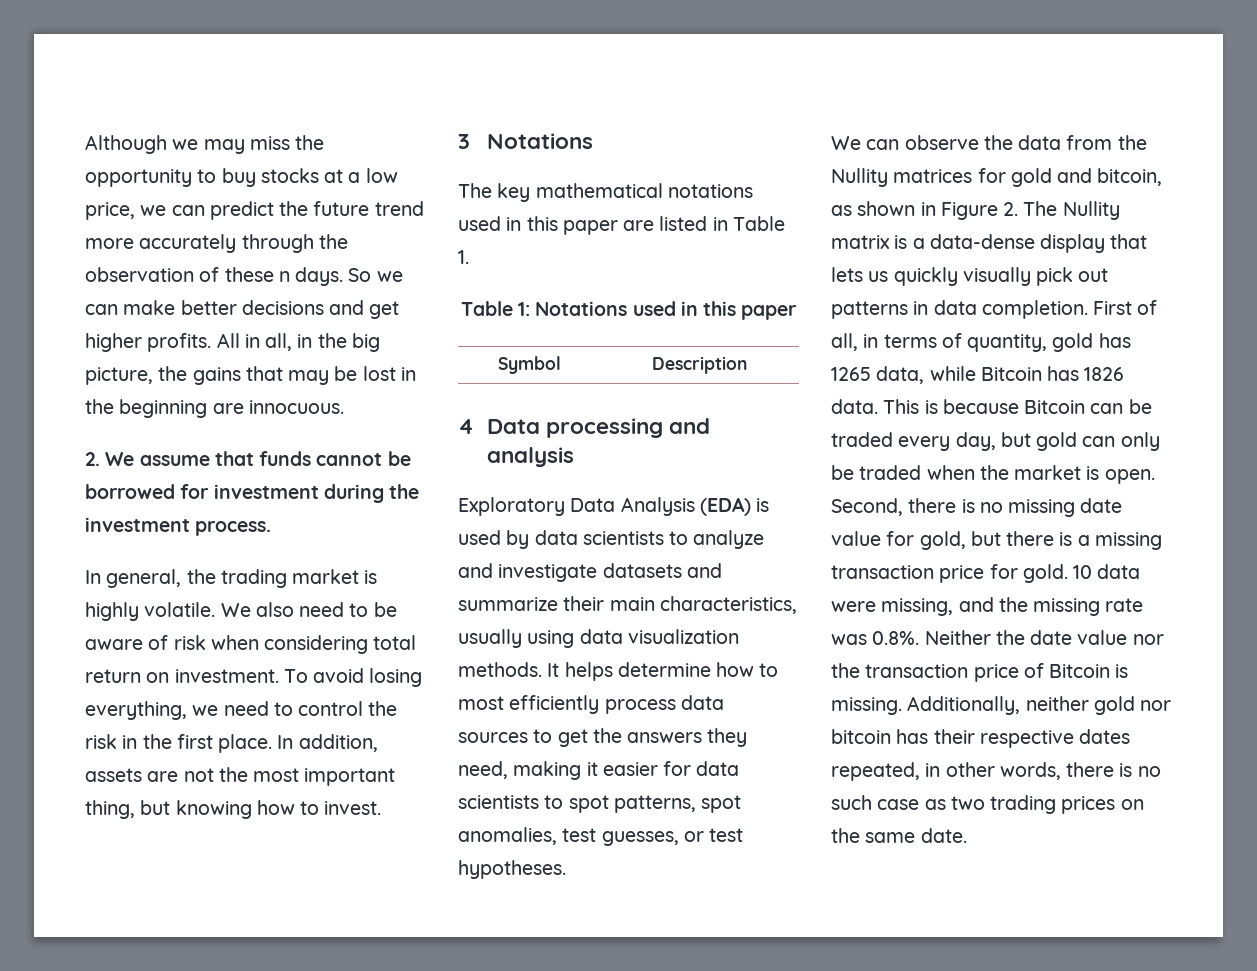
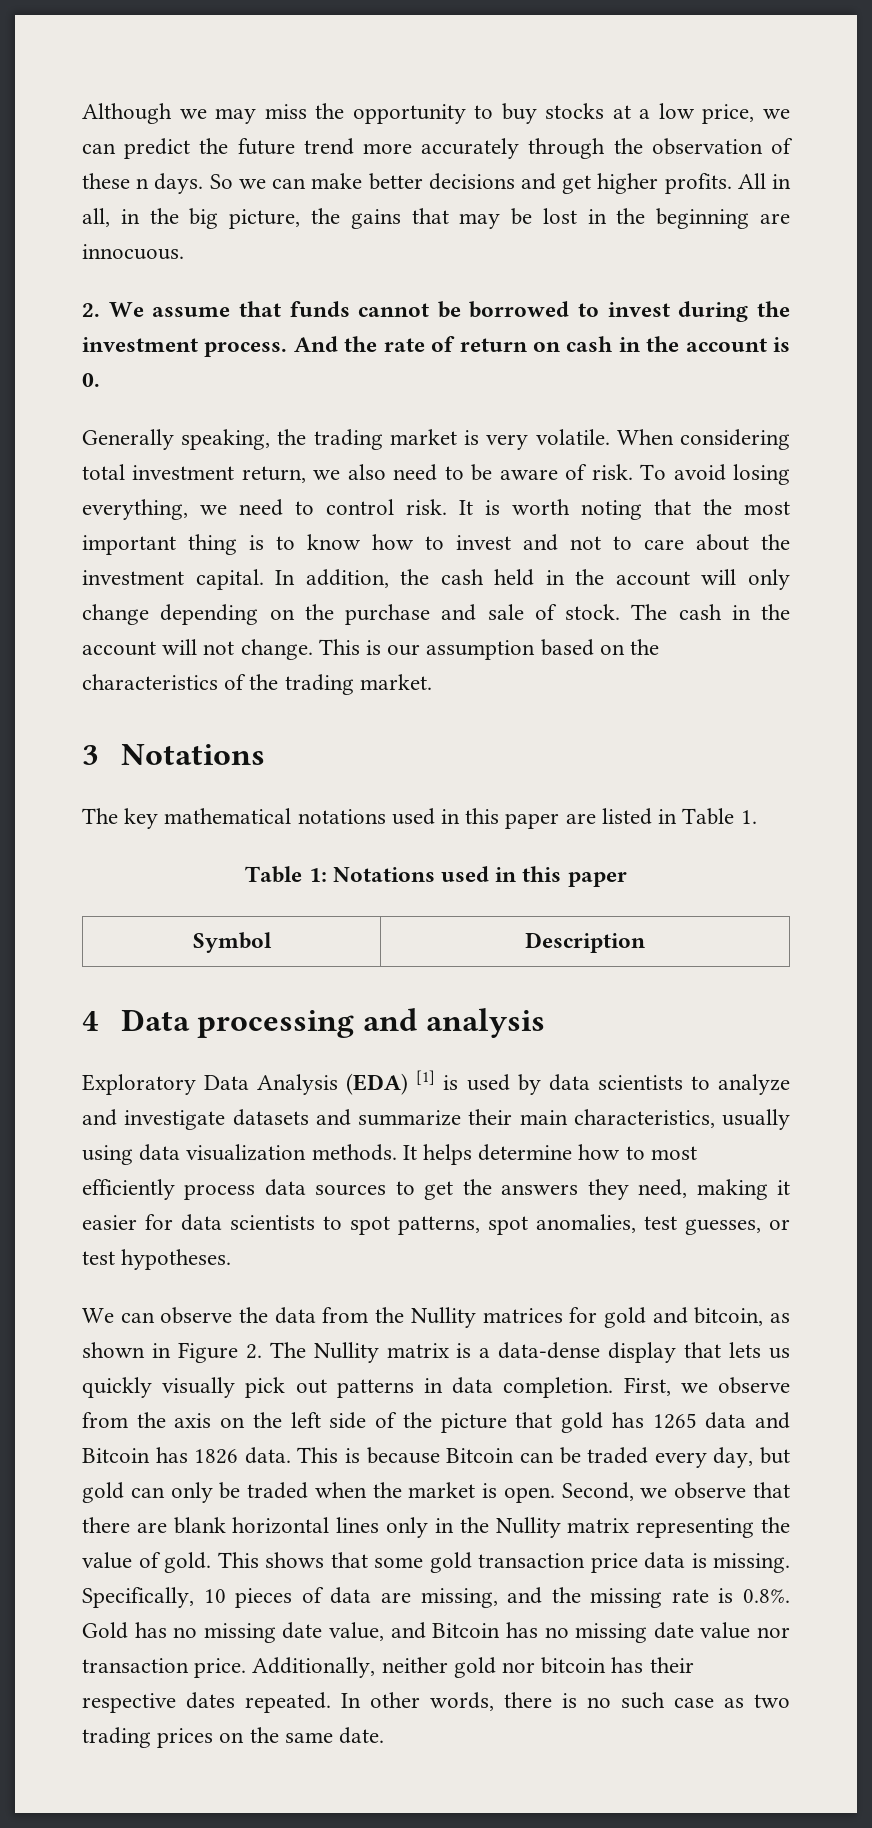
- 2. We assume that funds cannot be borrowed for investment during the investment process.
- In general, the trading market is highly volatile. We also need to be aware of risk when considering total return on investment.
+ 2. We assume that funds cannot be borrowed to invest during the investment process. And the rate of return on cash in the account is 0.
+ Generally speaking, the trading market is very volatile. When considering total investment return, we also need to be aware of risk.
- To avoid losing everything, we need to control the risk in the first place. In addition, assets are not the most important thing, but knowing how to invest.
+ To avoid losing everything, we need to control risk. It is worth noting that the most important thing is to know how to invest and not to care about the investment capital. In addition, the cash held in the account will only change depending on the purchase and sale of stock. The cash in the account will not change. This is our assumption based on the characteristics of the trading market.
- Exploratory Data Analysis (EDA) is used by data scientists to analyze and investigate datasets and summarize their main characteristics, usually using data visualization methods.
+ Exploratory Data Analysis (EDA) [1] is used by data scientists to analyze and investigate datasets and summarize their main characteristics, usually using data visualization methods.
- First of all, in terms of quantity, gold has 1265 data, while Bitcoin has 1826 data.
+ First, we observe from the axis on the left side of the picture that gold has 1265 data and Bitcoin has 1826 data.
- Second, there is no missing date value for gold, but there is a missing transaction price for gold. 10 data were missing, and the missing rate was 0.8%. Neither the date value nor the transaction price of Bitcoin is missing.
+ Second, we observe that there are blank horizontal lines only in the Nullity matrix representing the value of gold. This shows that some gold transaction price data is missing. Specifically, 10 pieces of data are missing, and the missing rate is 0.8%. Gold has no missing date value, and Bitcoin has no missing date value nor transaction price.
- Additionally, neither gold nor bitcoin has their respective dates repeated, in other words, there is no such case as two trading prices on the same date.
+ Additionally, neither gold nor bitcoin has their respective dates repeated. In other words, there is no such case as two trading prices on the same date.

